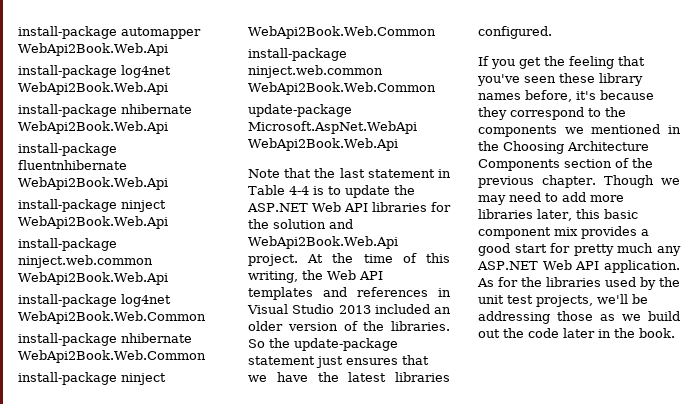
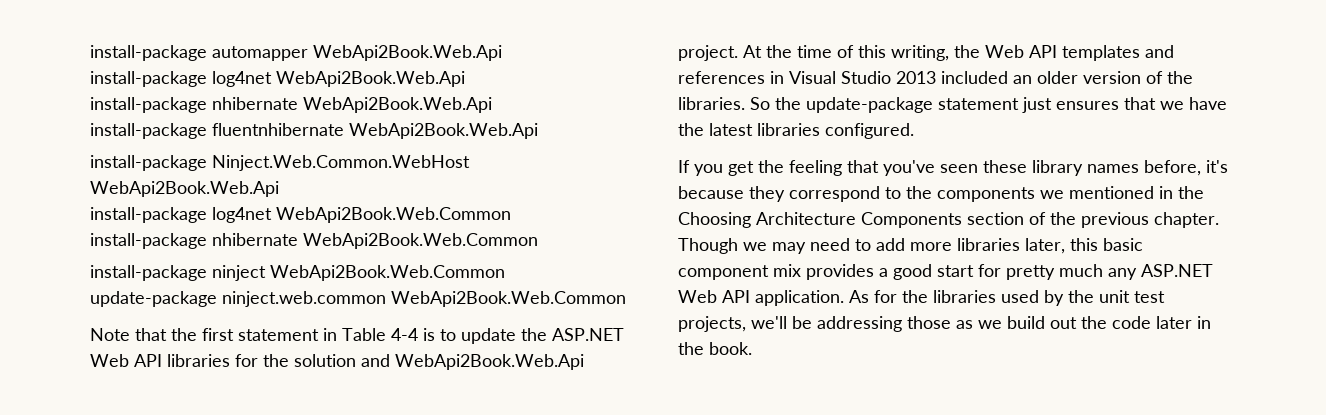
- install-package ninject WebApi2Book.Web.Api
- install-package ninject.web.common WebApi2Book.Web.Api
+ install-package Ninject.Web.Common.WebHost WebApi2Book.Web.Api
- install-package ninject.web.common WebApi2Book.Web.Common
+ update-package ninject.web.common WebApi2Book.Web.Common
- update-package Microsoft.AspNet.WebApi WebApi2Book.Web.Api
- Note that the last statement in Table 4-4 is to update the ASP.NET Web API libraries for the solution and WebApi2Book.Web.Api project.
+ Note that the first statement in Table 4-4 is to update the ASP.NET Web API libraries for the solution and WebApi2Book.Web.Api project.

